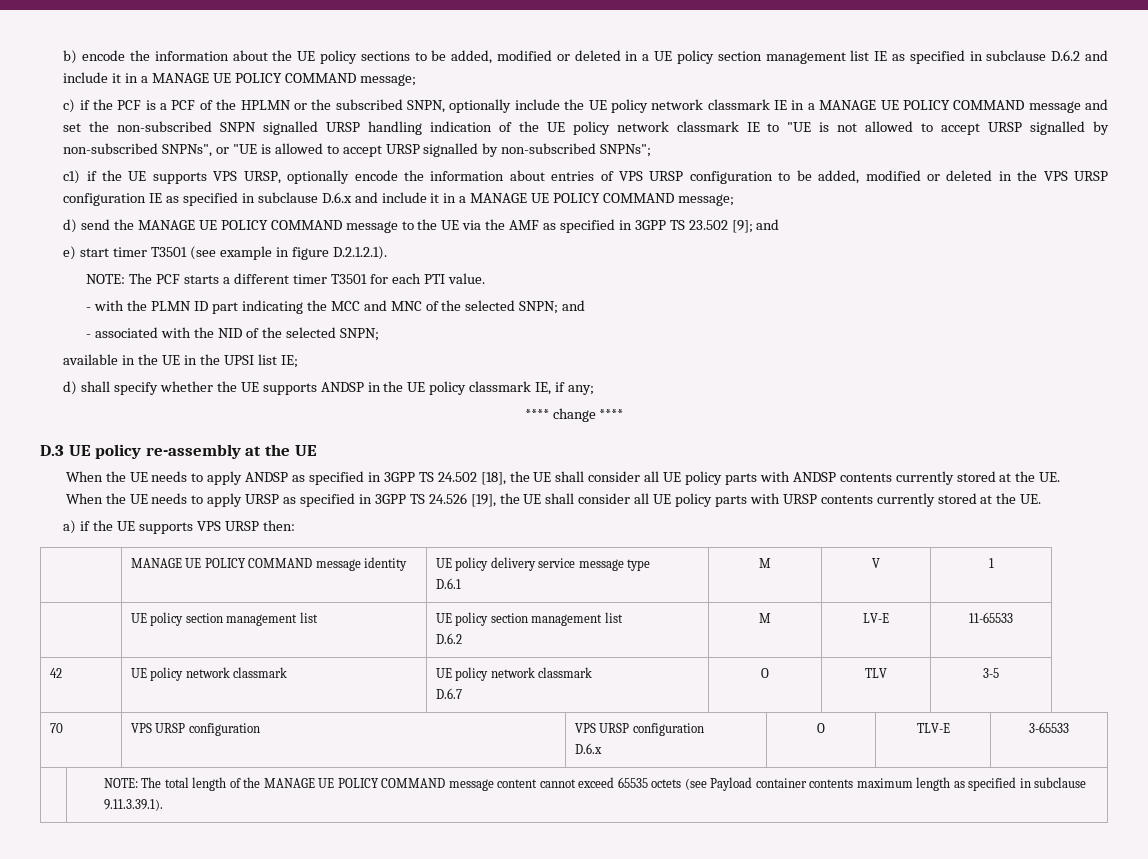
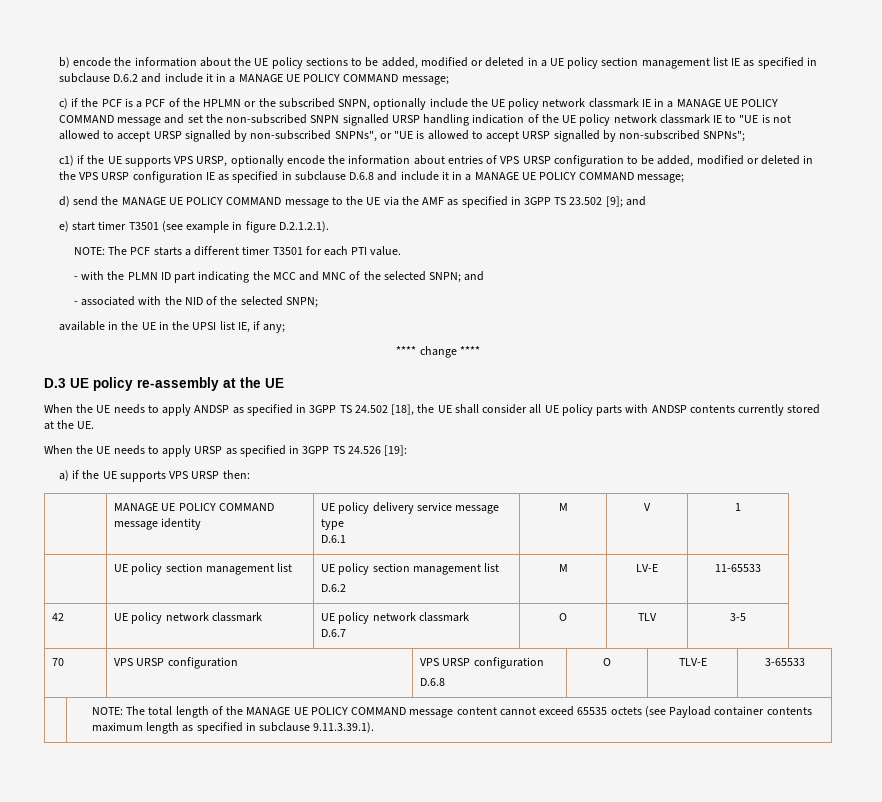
- c1) if the UE supports VPS URSP, optionally encode the information about entries of VPS URSP configuration to be added, modified or deleted in the VPS URSP configuration IE as specified in subclause D.6.x and include it in a MANAGE UE POLICY COMMAND message;
+ c1) if the UE supports VPS URSP, optionally encode the information about entries of VPS URSP configuration to be added, modified or deleted in the VPS URSP configuration IE as specified in subclause D.6.8 and include it in a MANAGE UE POLICY COMMAND message;
- available in the UE in the UPSI list IE;
- d) shall specify whether the UE supports ANDSP in the UE policy classmark IE, if any;
+ available in the UE in the UPSI list IE, if any;
- When the UE needs to apply URSP as specified in 3GPP TS 24.526 [19], the UE shall consider all UE policy parts with URSP contents currently stored at the UE.
+ When the UE needs to apply URSP as specified in 3GPP TS 24.526 [19]:
  70 | VPS URSP configuration | VPS URSP configuration
- D.6.x | O | TLV-E | 3-65533
+ D.6.8 | O | TLV-E | 3-65533

